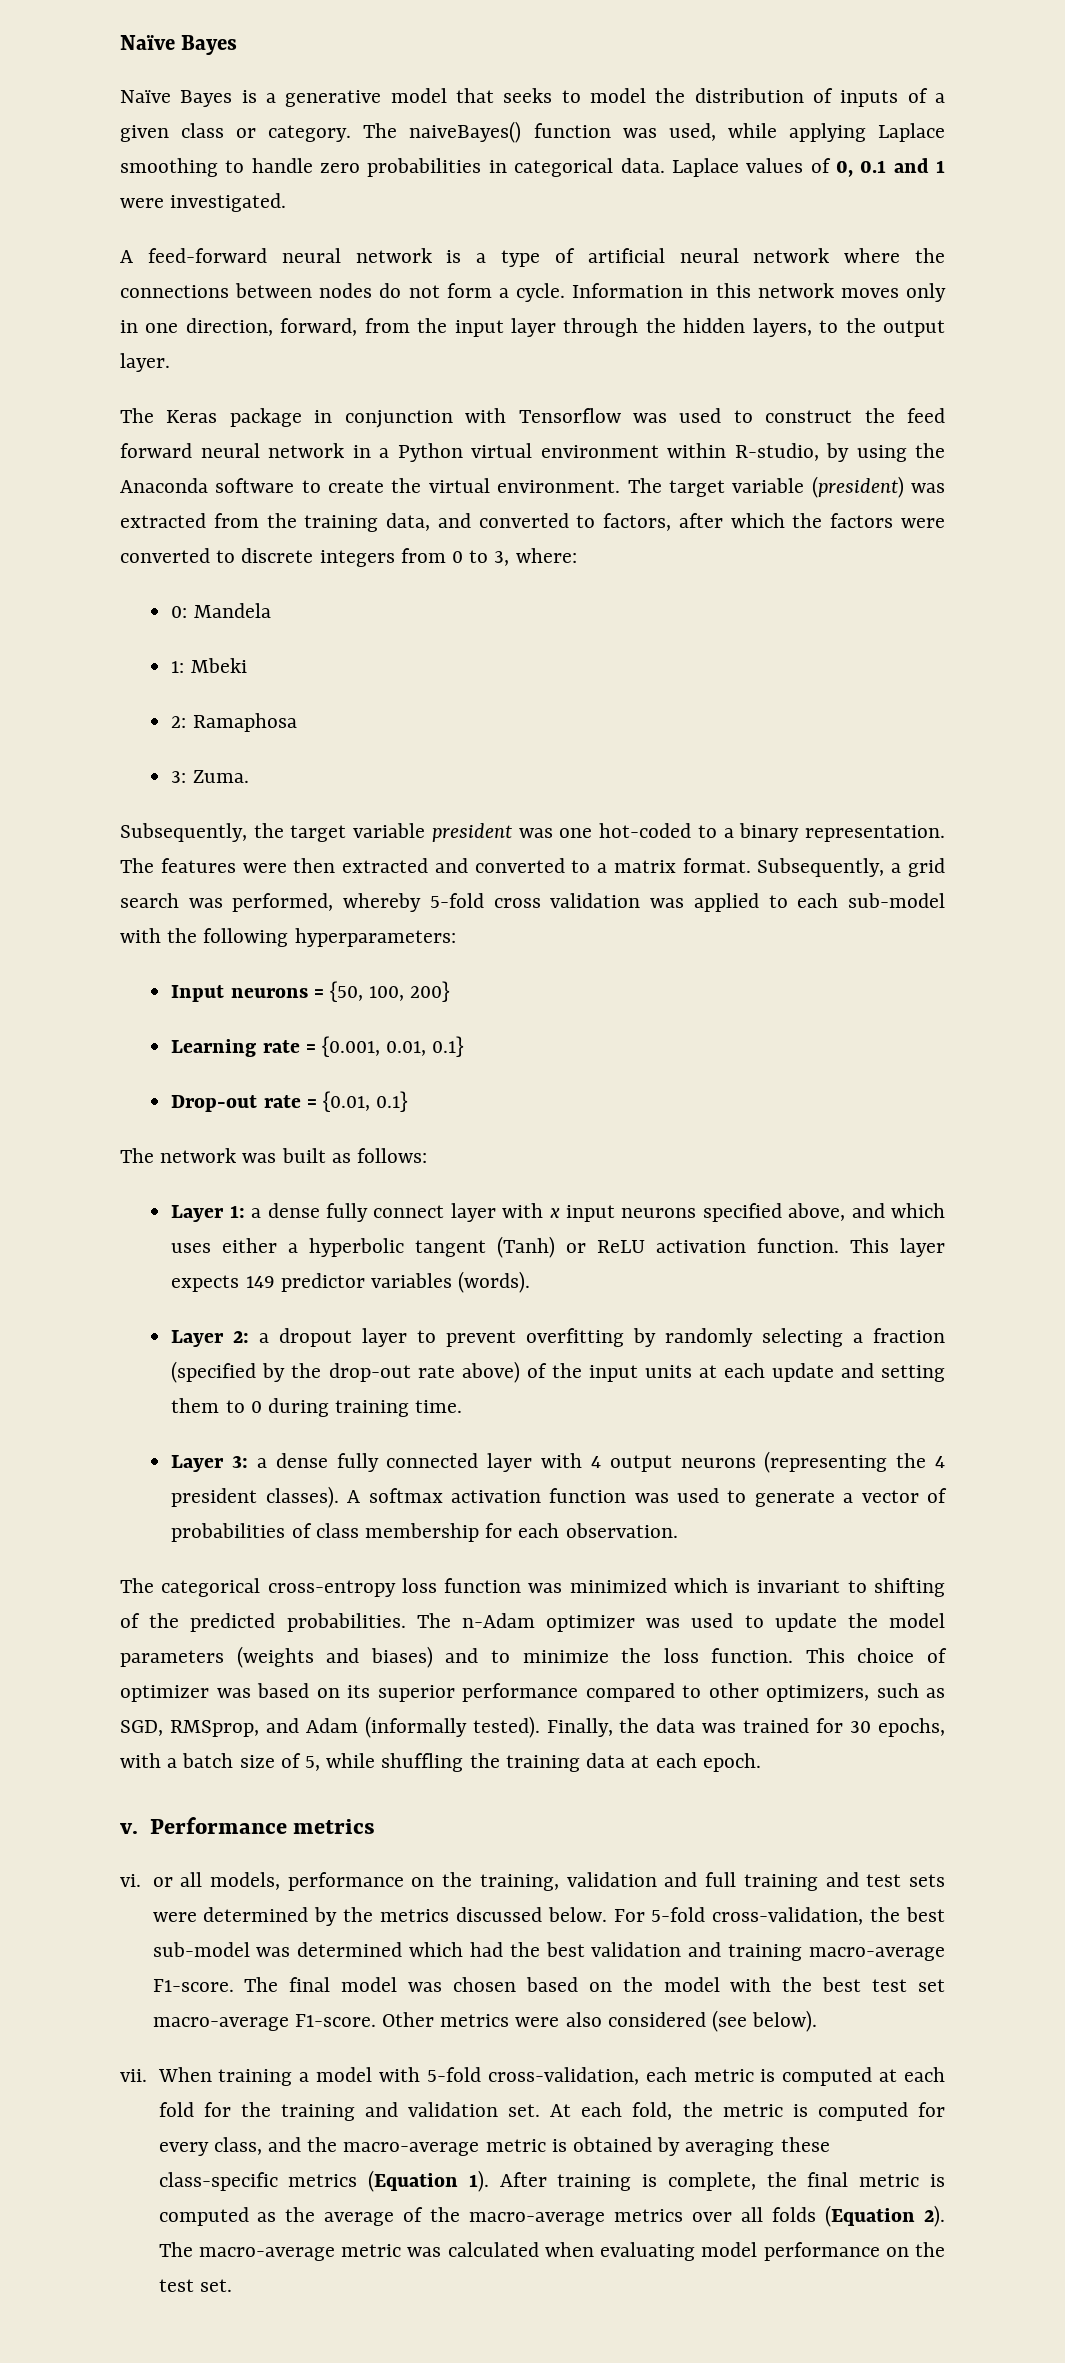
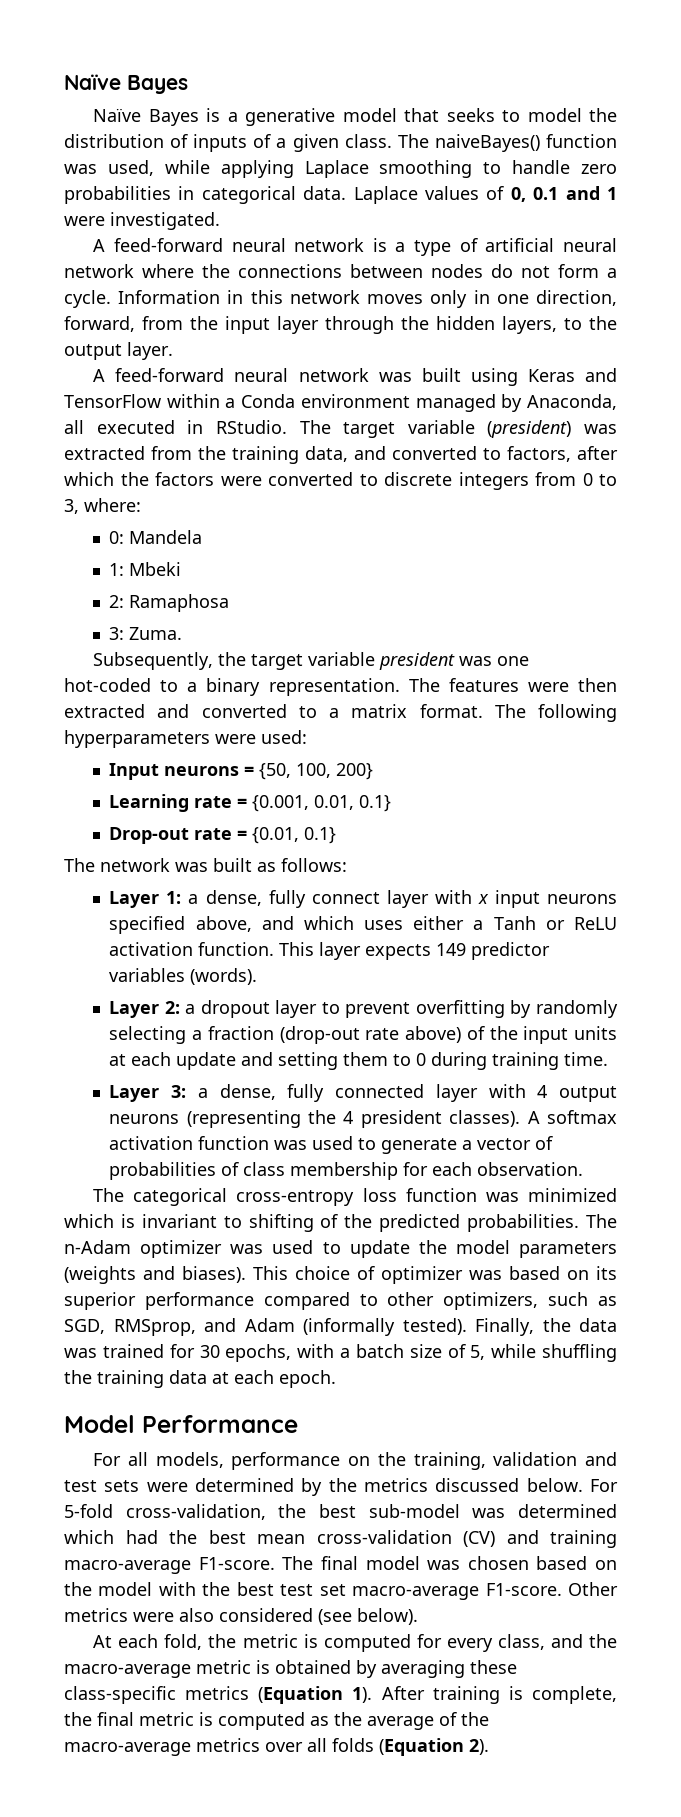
- Naïve Bayes is a generative model that seeks to model the distribution of inputs of a given class or category.
+ Naïve Bayes is a generative model that seeks to model the distribution of inputs of a given class.
- The Keras package in conjunction with Tensorflow was used to construct the feed forward neural network in a Python virtual environment within R-studio, by using the Anaconda software to create the virtual environment.
+ A feed-forward neural network was built using Keras and TensorFlow within a Conda environment managed by Anaconda, all executed in RStudio.
- Subsequently, a grid search was performed, whereby 5-fold cross validation was applied to each sub-model with the following hyperparameters:
+ The following hyperparameters were used:
- Layer 1: a dense fully connect layer with x input neurons specified above, and which uses either a hyperbolic tangent (Tanh) or ReLU activation function.
+ Layer 1: a dense, fully connect layer with x input neurons specified above, and which uses either a Tanh or ReLU activation function.
- Layer 2: a dropout layer to prevent overfitting by randomly selecting a fraction (specified by the drop-out rate above) of the input units at each update and setting them to 0 during training time.
+ Layer 2: a dropout layer to prevent overfitting by randomly selecting a fraction (drop-out rate above) of the input units at each update and setting them to 0 during training time.
- Layer 3: a dense fully connected layer with 4 output neurons (representing the 4 president classes).
+ Layer 3: a dense, fully connected layer with 4 output neurons (representing the 4 president classes).
- The n-Adam optimizer was used to update the model parameters (weights and biases) and to minimize the loss function.
+ The n-Adam optimizer was used to update the model parameters (weights and biases).
- v. Performance metrics
- vi. or all models, performance on the training, validation and full training and test sets were determined by the metrics discussed below.
+ Model Performance
+ For all models, performance on the training, validation and test sets were determined by the metrics discussed below.
- For 5-fold cross-validation, the best sub-model was determined which had the best validation and training macro-average F1-score.
+ For 5-fold cross-validation, the best sub-model was determined which had the best mean cross-validation (CV) and training macro-average F1-score.
- vii. When training a model with 5-fold cross-validation, each metric is computed at each fold for the training and validation set.
- The macro-average metric was calculated when evaluating model performance on the test set.

